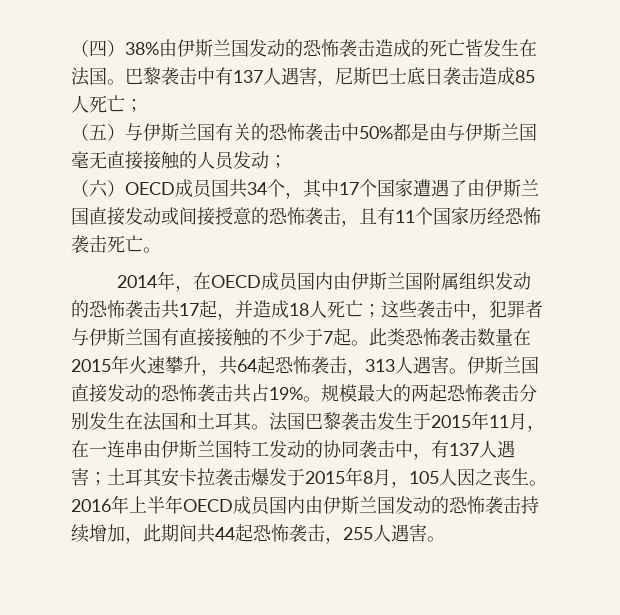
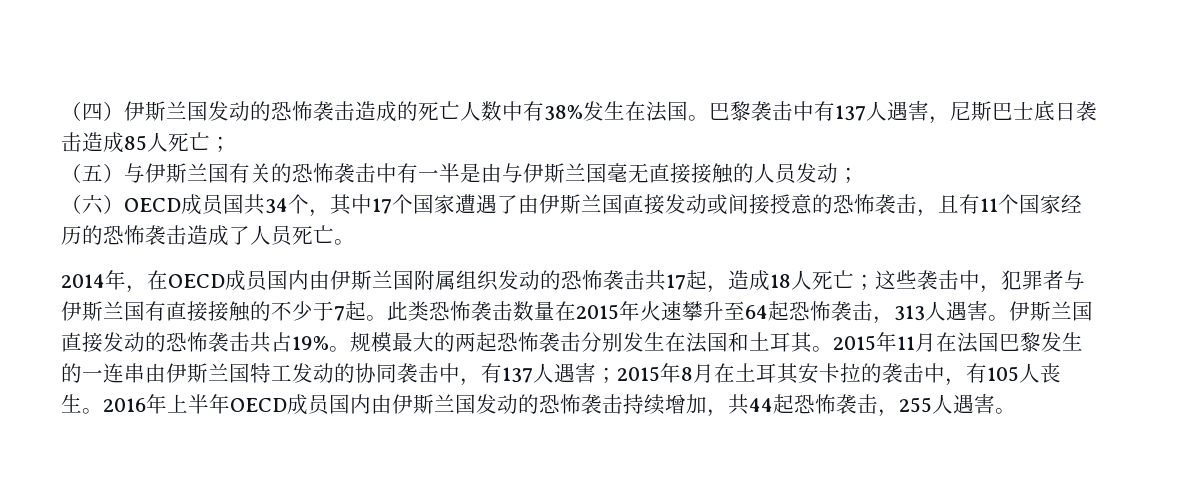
- （四）38%由伊斯兰国发动的恐怖袭击造成的死亡皆发生在法国。
+ （四）伊斯兰国发动的恐怖袭击造成的死亡人数中有38%发生在法国。
- （五）与伊斯兰国有关的恐怖袭击中50%都是由与伊斯兰国毫无直接接触的人员发动；
+ （五）与伊斯兰国有关的恐怖袭击中有一半是由与伊斯兰国毫无直接接触的人员发动；
- （六）OECD成员国共34个，其中17个国家遭遇了由伊斯兰国直接发动或间接授意的恐怖袭击，且有11个国家历经恐怖袭击死亡。
+ （六）OECD成员国共34个，其中17个国家遭遇了由伊斯兰国直接发动或间接授意的恐怖袭击，且有11个国家经历的恐怖袭击造成了人员死亡。
- 2014年，在OECD成员国内由伊斯兰国附属组织发动的恐怖袭击共17起，并造成18人死亡；这些袭击中，犯罪者与伊斯兰国有直接接触的不少于7起。
+ 2014年，在OECD成员国内由伊斯兰国附属组织发动的恐怖袭击共17起，造成18人死亡；这些袭击中，犯罪者与伊斯兰国有直接接触的不少于7起。
- 此类恐怖袭击数量在2015年火速攀升，共64起恐怖袭击，313人遇害。
+ 此类恐怖袭击数量在2015年火速攀升至64起恐怖袭击，313人遇害。
- 法国巴黎袭击发生于2015年11月，在一连串由伊斯兰国特工发动的协同袭击中，有137人遇害；土耳其安卡拉袭击爆发于2015年8月，105人因之丧生。
+ 2015年11月在法国巴黎发生的一连串由伊斯兰国特工发动的协同袭击中，有137人遇害；2015年8月在土耳其安卡拉的袭击中，有105人丧生。
- 2016年上半年OECD成员国内由伊斯兰国发动的恐怖袭击持续增加，此期间共44起恐怖袭击，255人遇害。
+ 2016年上半年OECD成员国内由伊斯兰国发动的恐怖袭击持续增加，共44起恐怖袭击，255人遇害。

